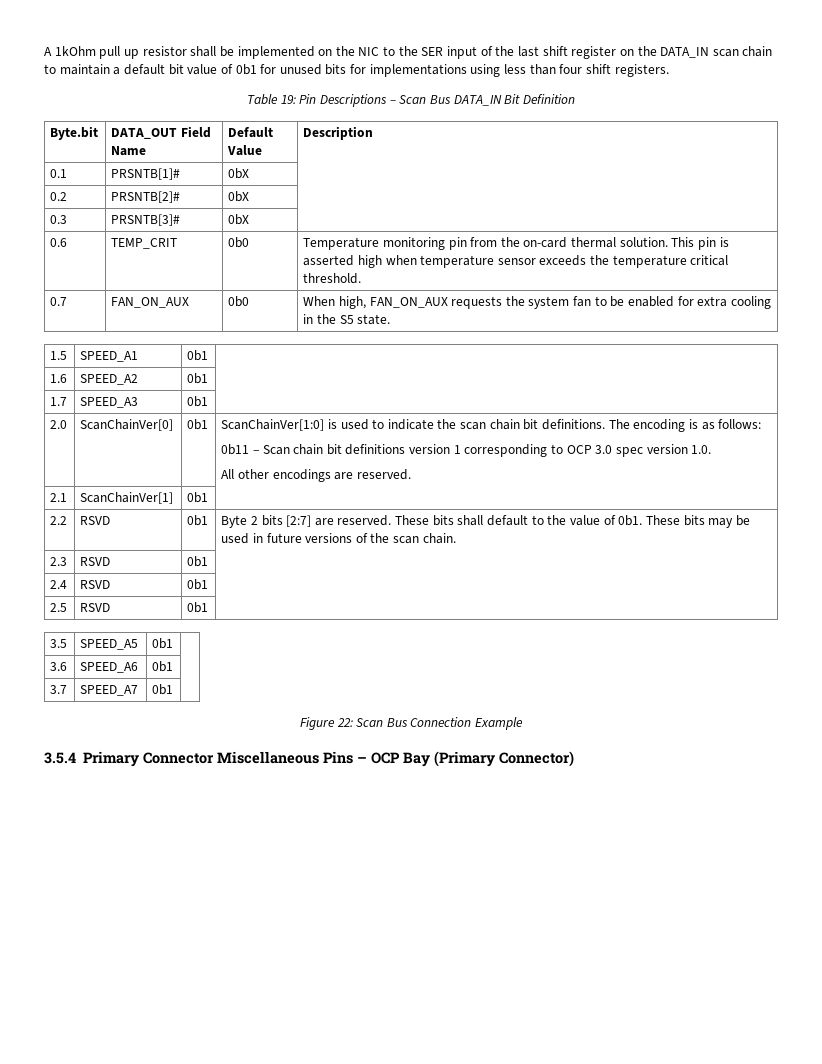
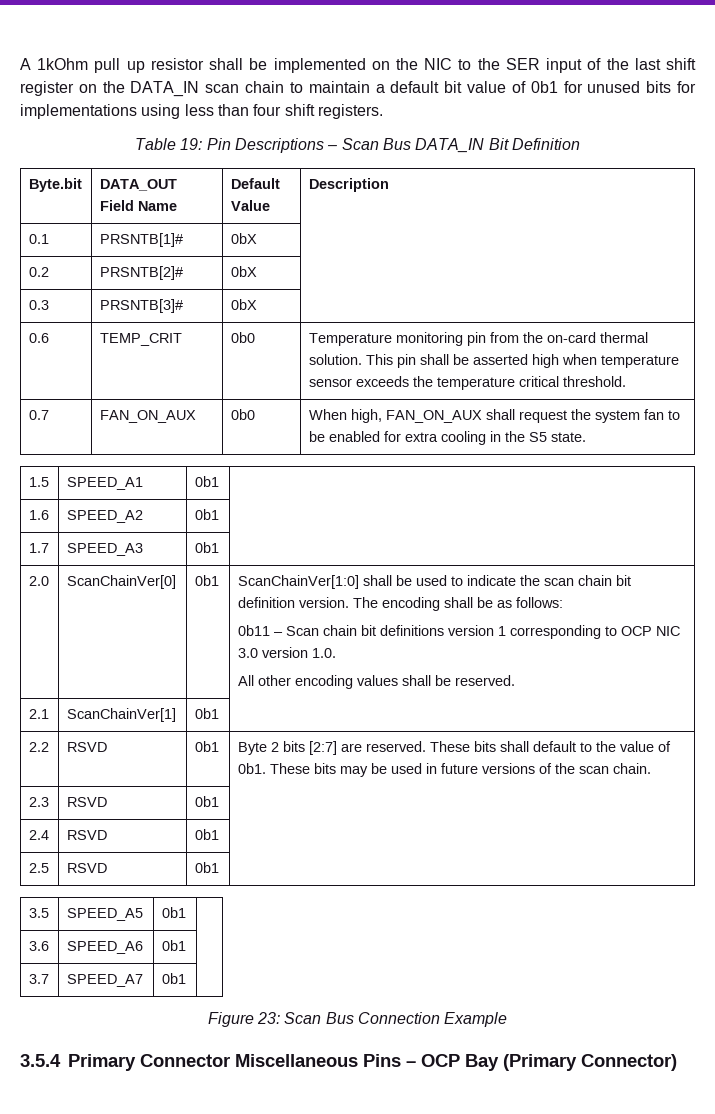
- 0.6 | TEMP_CRIT | 0b0 | Temperature monitoring pin from the on-card thermal solution. This pin is asserted high when temperature sensor exceeds the temperature critical threshold.
+ 0.6 | TEMP_CRIT | 0b0 | Temperature monitoring pin from the on-card thermal solution. This pin shall be asserted high when temperature sensor exceeds the temperature critical threshold.
- 0.7 | FAN_ON_AUX | 0b0 | When high, FAN_ON_AUX requests the system fan to be enabled for extra cooling in the S5 state.
+ 0.7 | FAN_ON_AUX | 0b0 | When high, FAN_ON_AUX shall request the system fan to be enabled for extra cooling in the S5 state.
- ScanChainVer[1:0] is used to indicate the scan chain bit definitions. The encoding is as follows:
+ ScanChainVer[1:0] shall be used to indicate the scan chain bit definition version. The encoding shall be as follows:
- 0b11 – Scan chain bit definitions version 1 corresponding to OCP 3.0 spec version 1.0.
+ 0b11 – Scan chain bit definitions version 1 corresponding to OCP NIC 3.0 version 1.0.
- All other encodings are reserved.
+ All other encoding values shall be reserved.
- Figure 22: Scan Bus Connection Example
+ Figure 23: Scan Bus Connection Example

